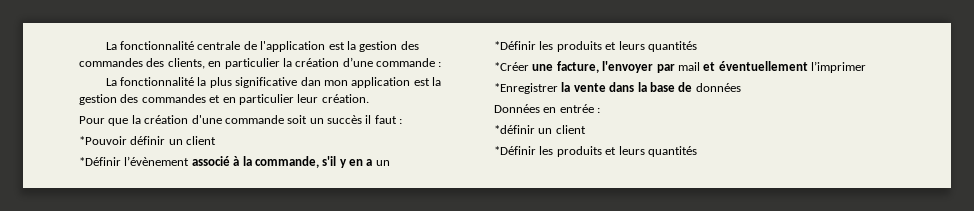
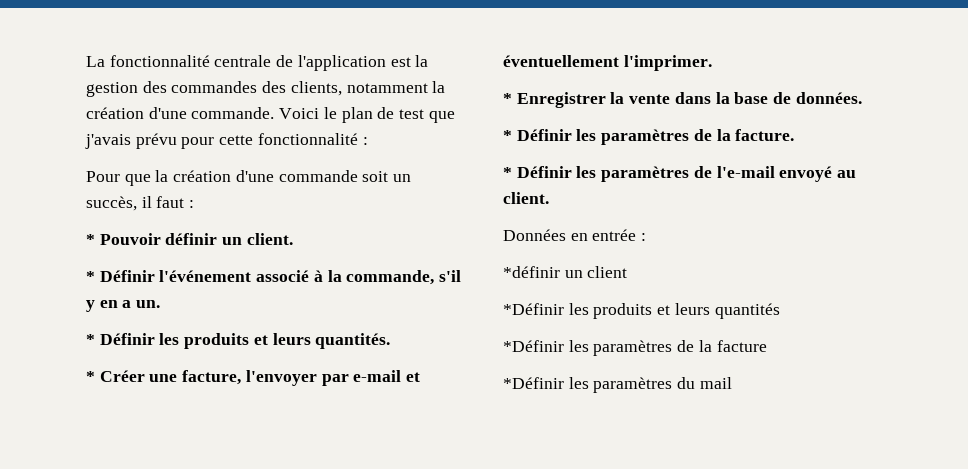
- La fonctionnalité centrale de l'application est la gestion des commandes des clients, en particulier la création d’une commande :
- La fonctionnalité la plus significative dan mon application est la gestion des commandes et en particulier leur création.
+ La fonctionnalité centrale de l'application est la gestion des commandes des clients, notamment la création d'une commande. Voici le plan de test que j'avais prévu pour cette fonctionnalité :
- Pour que la création d'une commande soit un succès il faut :
+ Pour que la création d'une commande soit un succès, il faut :
- *Pouvoir définir un client
- *Définir l’évènement associé à la commande, s'il y en a un
- *Définir les produits et leurs quantités
- *Créer une facture, l'envoyer par mail et éventuellement l’imprimer
- *Enregistrer la vente dans la base de données
+ * Pouvoir définir un client.
+ * Définir l'événement associé à la commande, s'il y en a un.
+ * Définir les produits et leurs quantités.
+ * Créer une facture, l'envoyer par e-mail et éventuellement l'imprimer.
+ * Enregistrer la vente dans la base de données.
+ * Définir les paramètres de la facture.
+ * Définir les paramètres de l'e-mail envoyé au client.
+ *Définir les paramètres de la facture
+ *Définir les paramètres du mail

